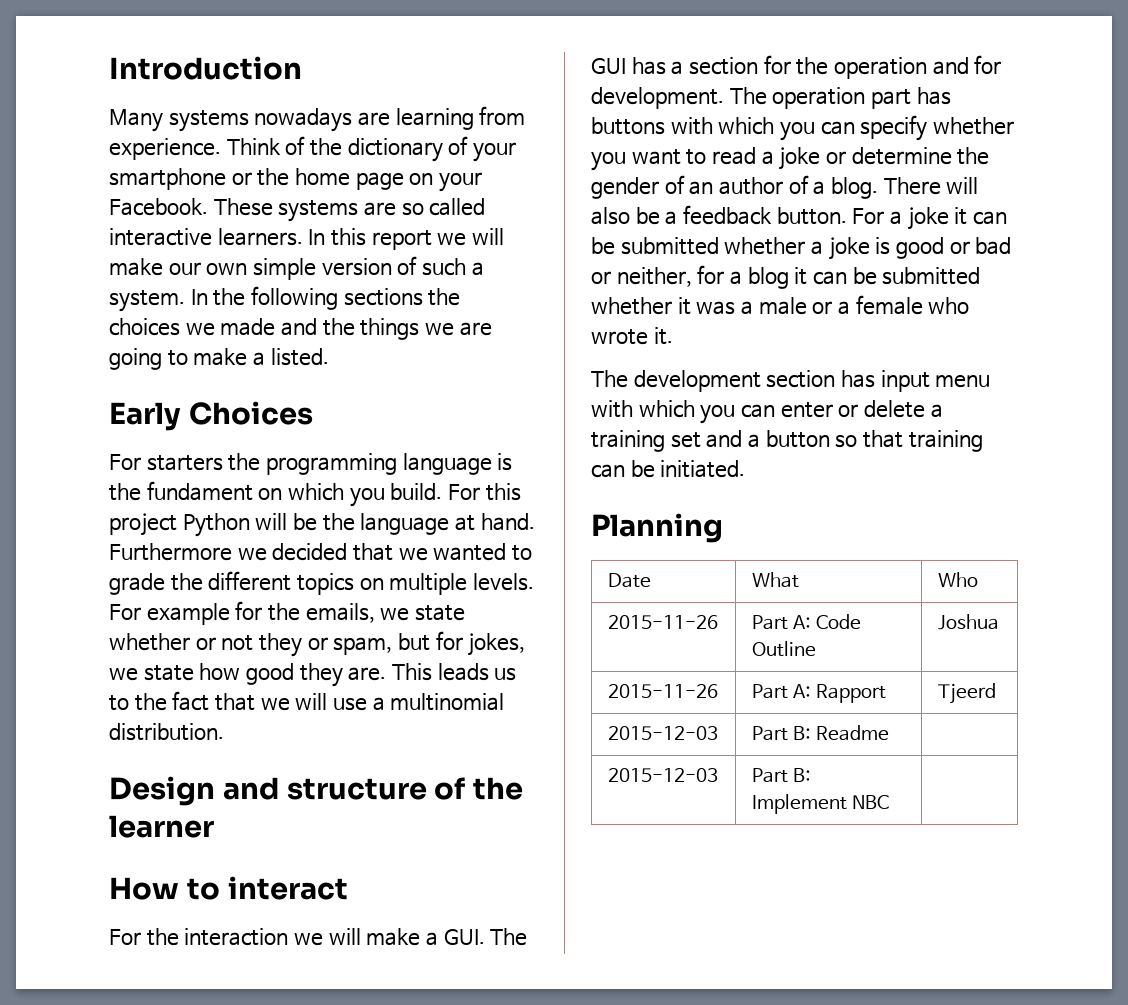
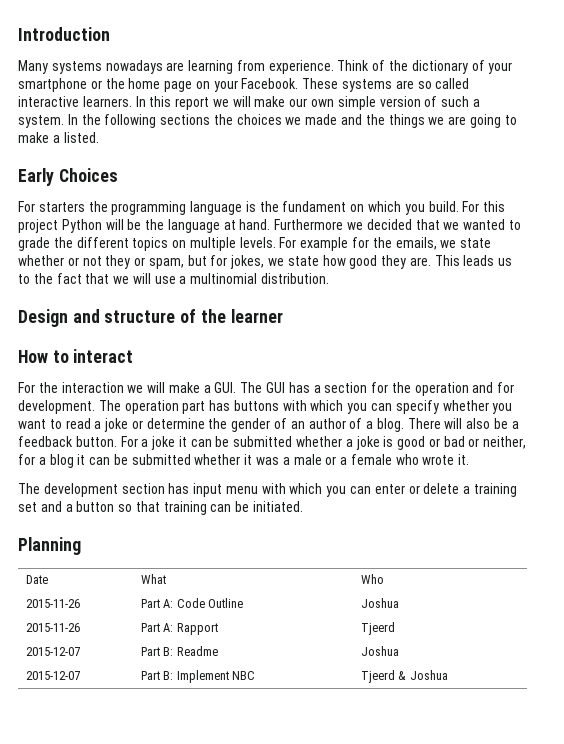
- 2015-12-03 | Part B: Readme |
- 2015-12-03 | Part B: Implement NBC |
+ 2015-12-07 | Part B: Readme | Joshua
+ 2015-12-07 | Part B: Implement NBC | Tjeerd & Joshua

